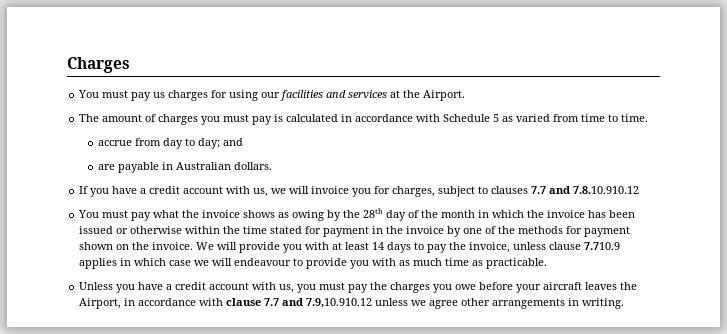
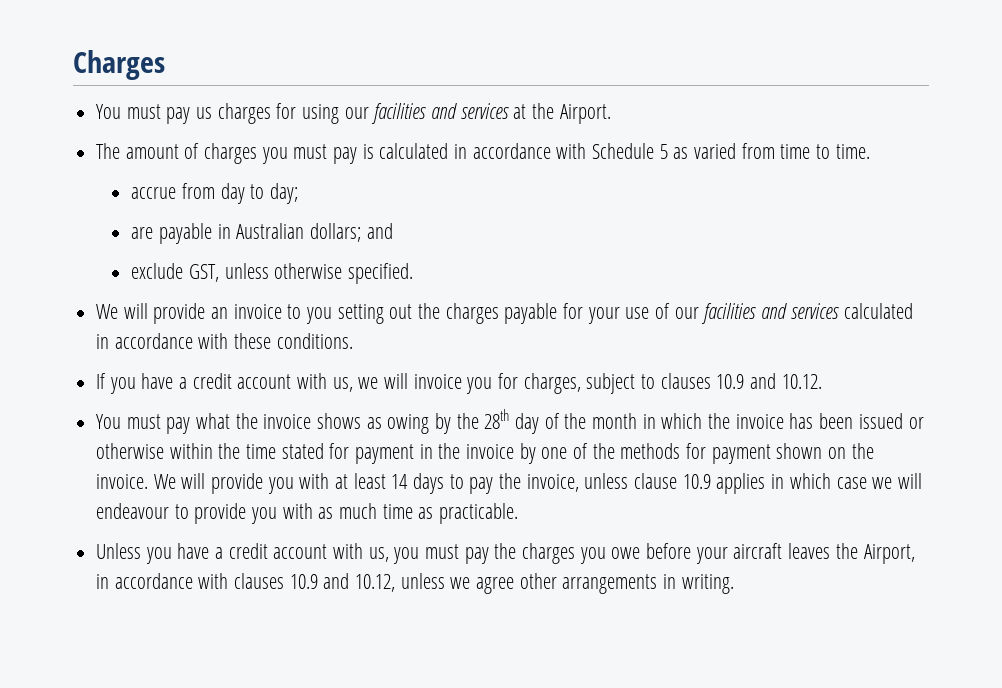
- accrue from day to day; and
+ accrue from day to day;
- are payable in Australian dollars.
+ are payable in Australian dollars; and
+ exclude GST, unless otherwise specified.
+ We will provide an invoice to you setting out the charges payable for your use of our facilities and services calculated in accordance with these conditions.
- If you have a credit account with us, we will invoice you for charges, subject to clauses 7.7 and 7.8.10.910.12
+ If you have a credit account with us, we will invoice you for charges, subject to clauses 10.9 and 10.12.
- We will provide you with at least 14 days to pay the invoice, unless clause 7.710.9 applies in which case we will endeavour to provide you with as much time as practicable.
+ We will provide you with at least 14 days to pay the invoice, unless clause 10.9 applies in which case we will endeavour to provide you with as much time as practicable.
- Unless you have a credit account with us, you must pay the charges you owe before your aircraft leaves the Airport, in accordance with clause 7.7 and 7.9,10.910.12 unless we agree other arrangements in writing.
+ Unless you have a credit account with us, you must pay the charges you owe before your aircraft leaves the Airport, in accordance with clauses 10.9 and 10.12, unless we agree other arrangements in writing.

